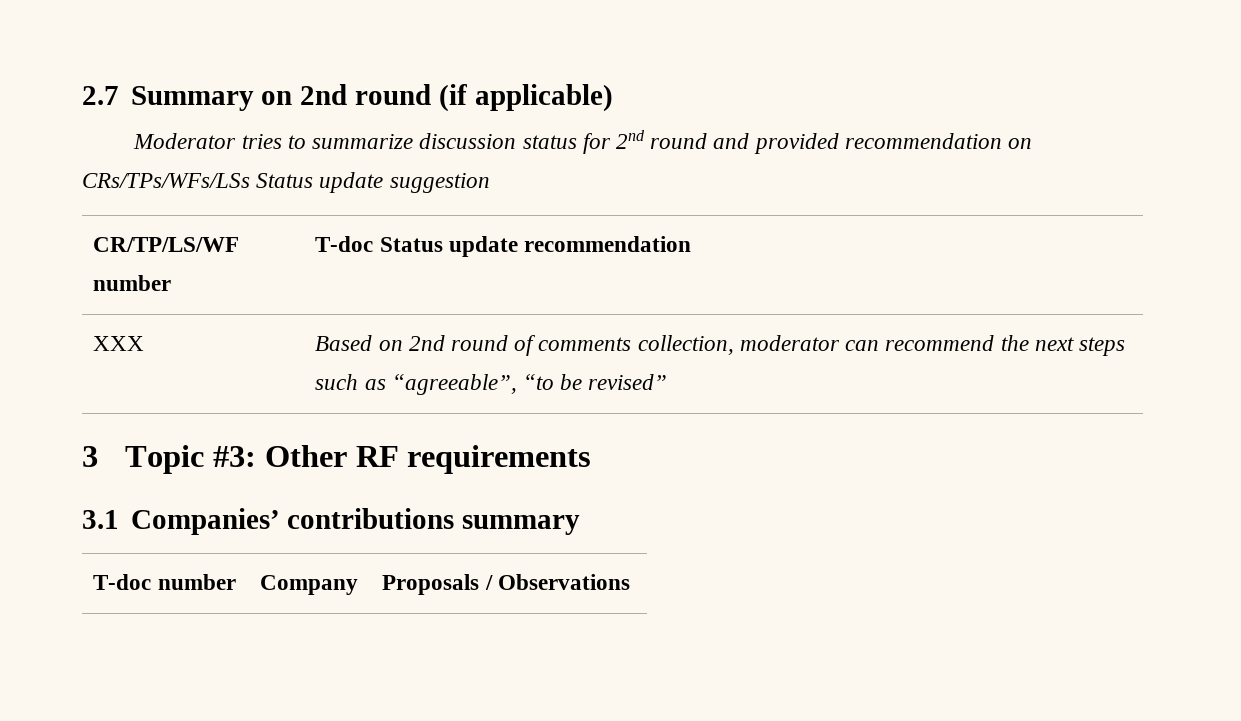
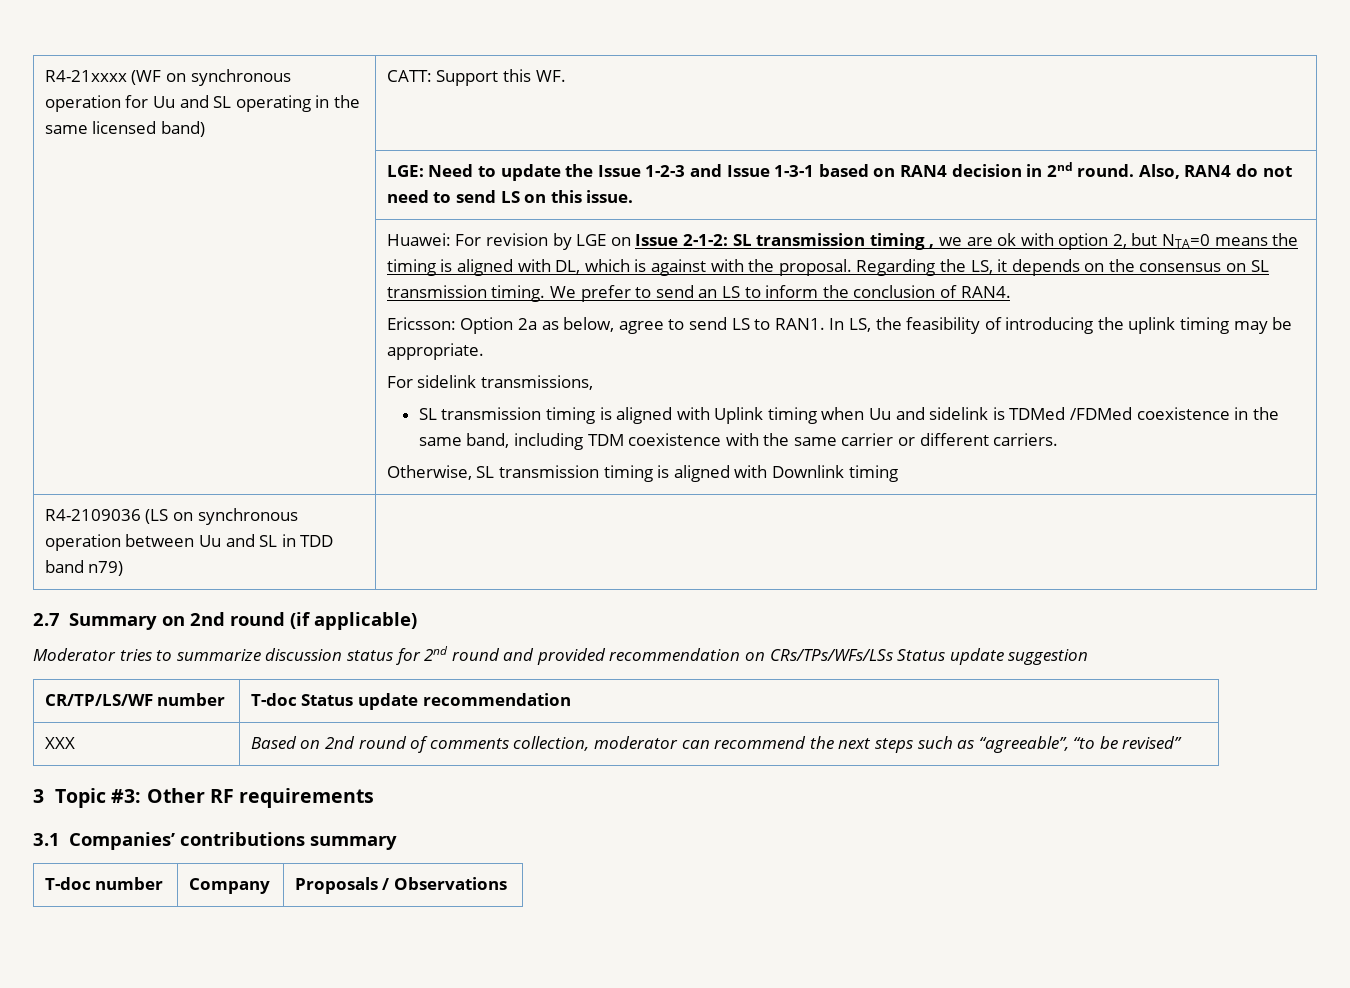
+ R4-21xxxx (WF on synchronous operation for Uu and SL operating in the same licensed band) | CATT: Support this WF.
+ | LGE: Need to update the Issue 1-2-3 and Issue 1-3-1 based on RAN4 decision in 2nd round. Also, RAN4 do not need to send LS on this issue.
+ | Huawei: For revision by LGE on Issue 2-1-2: SL transmission timing , we are ok with option 2, but NTA=0 means the timing is aligned with DL, which is against with the proposal. Regarding the LS, it depends on the consensus on SL transmission timing. We prefer to send an LS to inform the conclusion of RAN4.
+ Ericsson: Option 2a as below, agree to send LS to RAN1. In LS, the feasibility of introducing the uplink timing may be appropriate.
+ For sidelink transmissions,
+ SL transmission timing is aligned with Uplink timing when Uu and sidelink is TDMed /FDMed coexistence in the same band, including TDM coexistence with the same carrier or different carriers.
+ Otherwise, SL transmission timing is aligned with Downlink timing
+ R4-2109036 (LS on synchronous operation between Uu and SL in TDD band n79) |

